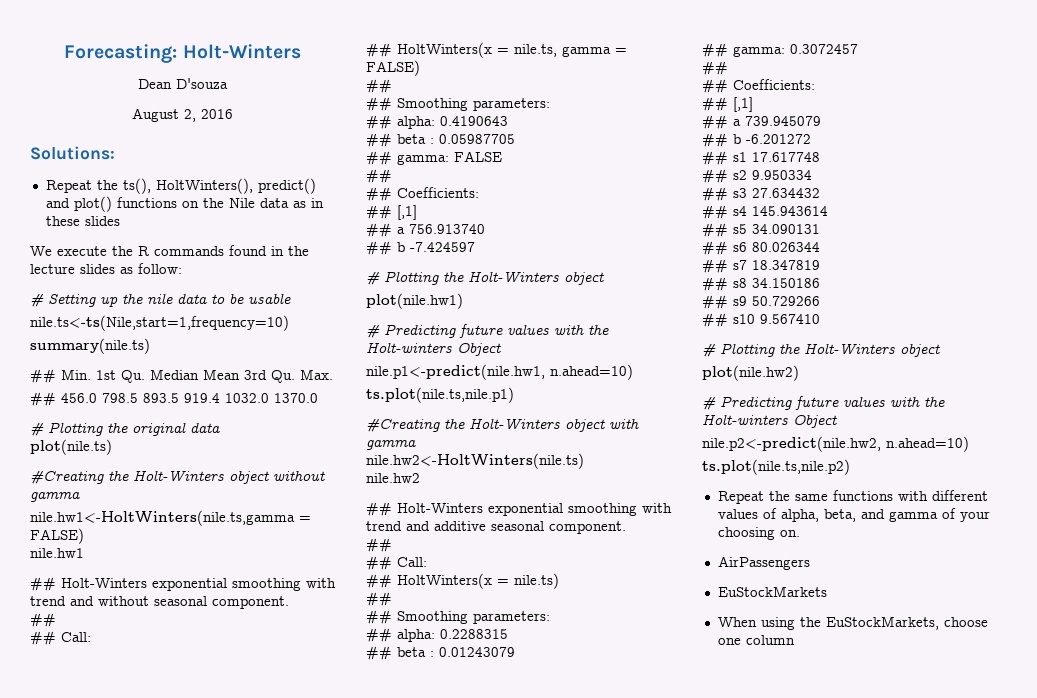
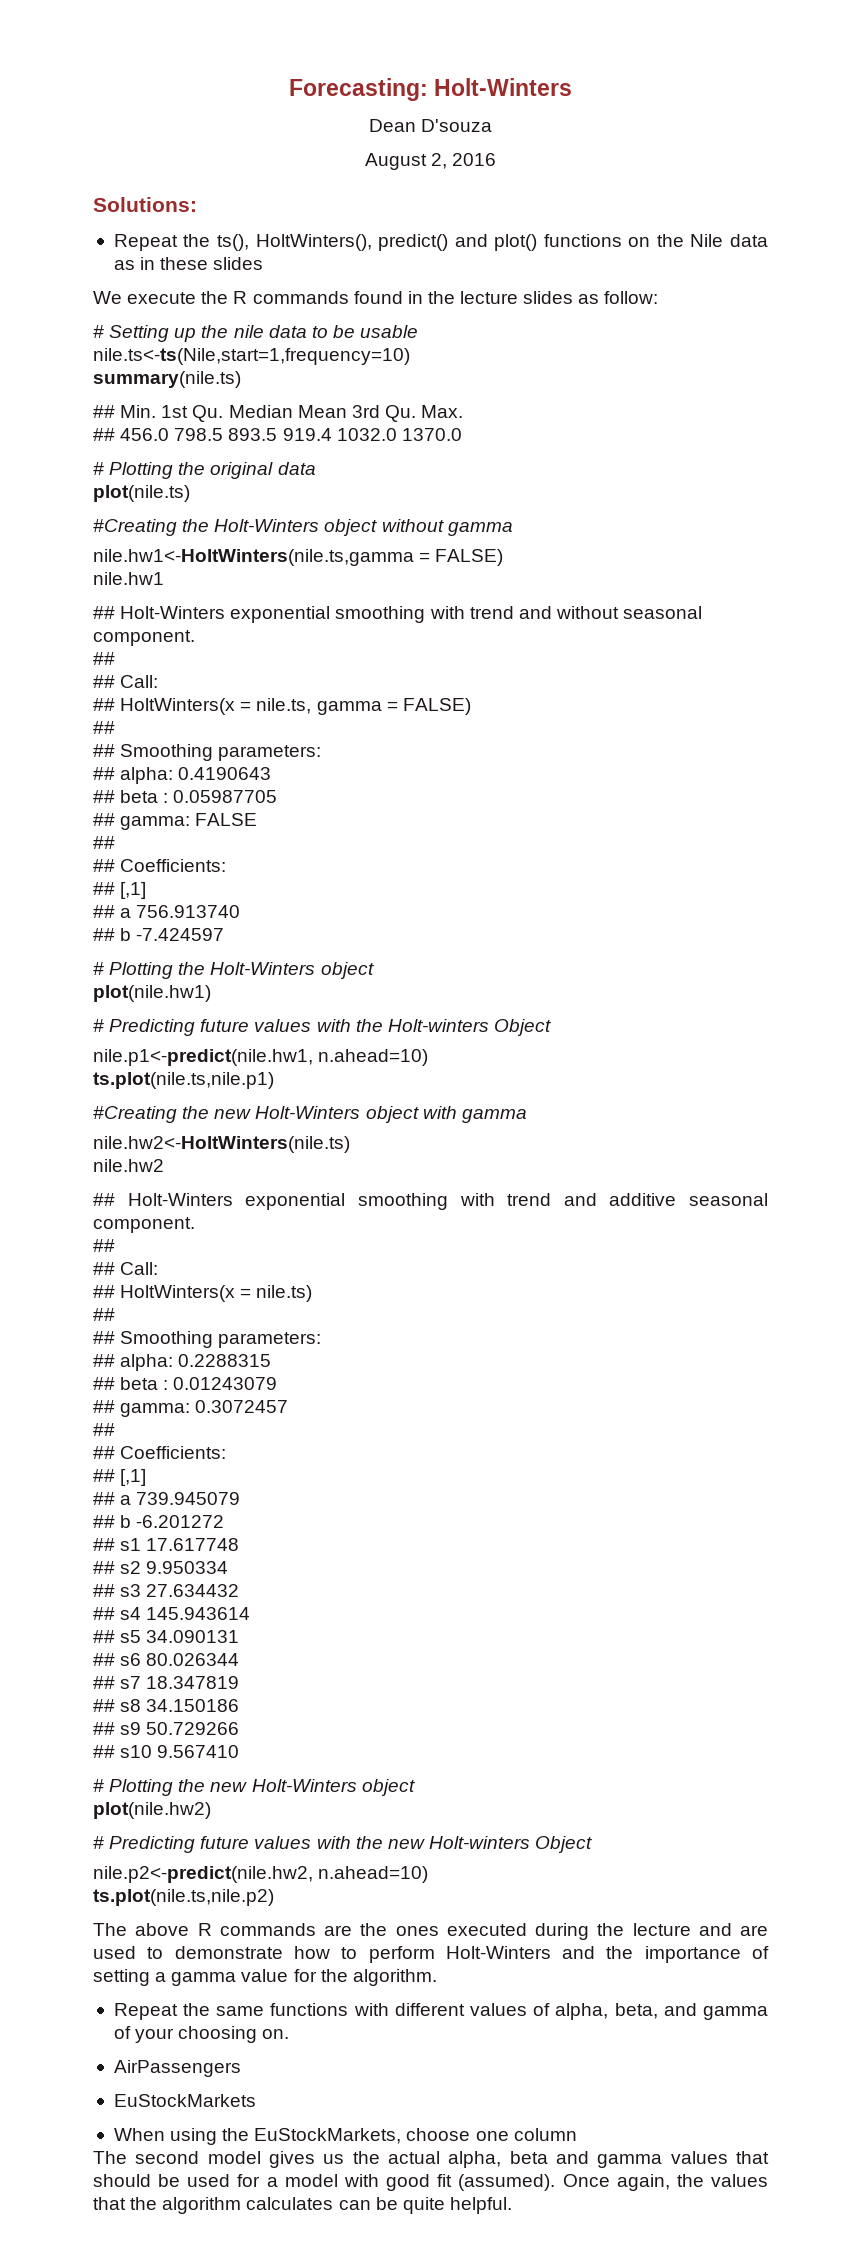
- #Creating the Holt-Winters object with gamma
+ #Creating the new Holt-Winters object with gamma
  ## s10 9.567410
- # Plotting the Holt-Winters object
+ # Plotting the new Holt-Winters object
  plot(nile.hw2)
- # Predicting future values with the Holt-winters Object
+ # Predicting future values with the new Holt-winters Object
+ The above R commands are the ones executed during the lecture and are used to demonstrate how to perform Holt-Winters and the importance of setting a gamma value for the algorithm.
+ The second model gives us the actual alpha, beta and gamma values that should be used for a model with good fit (assumed). Once again, the values that the algorithm calculates can be quite helpful.

